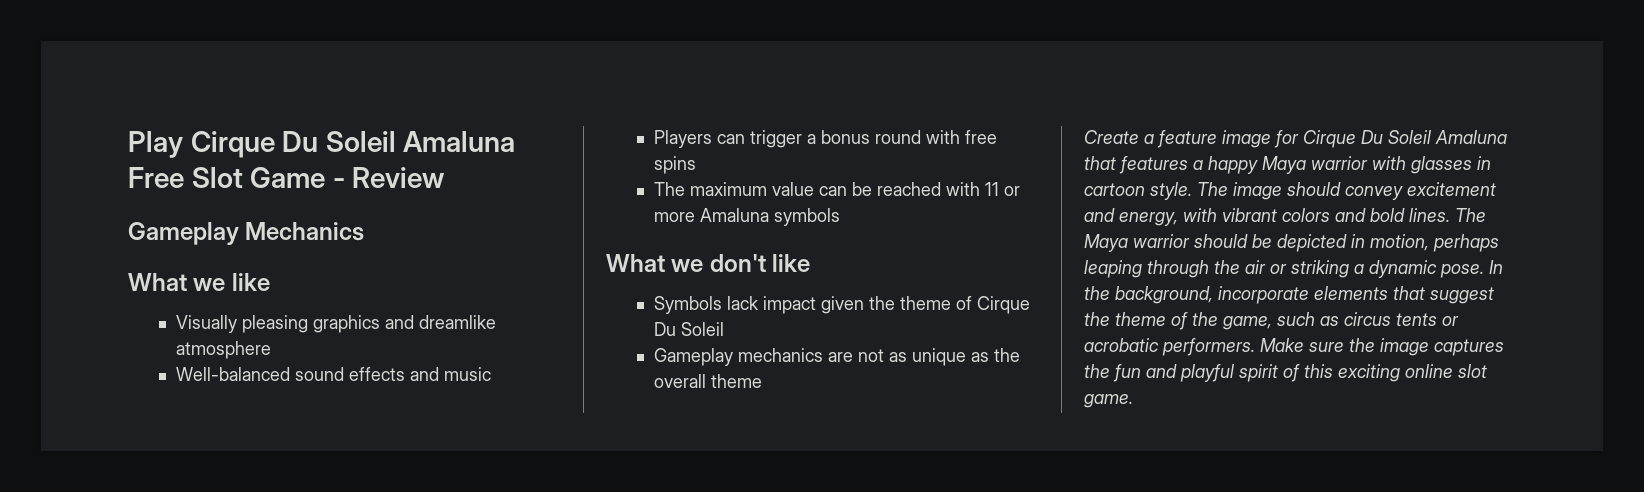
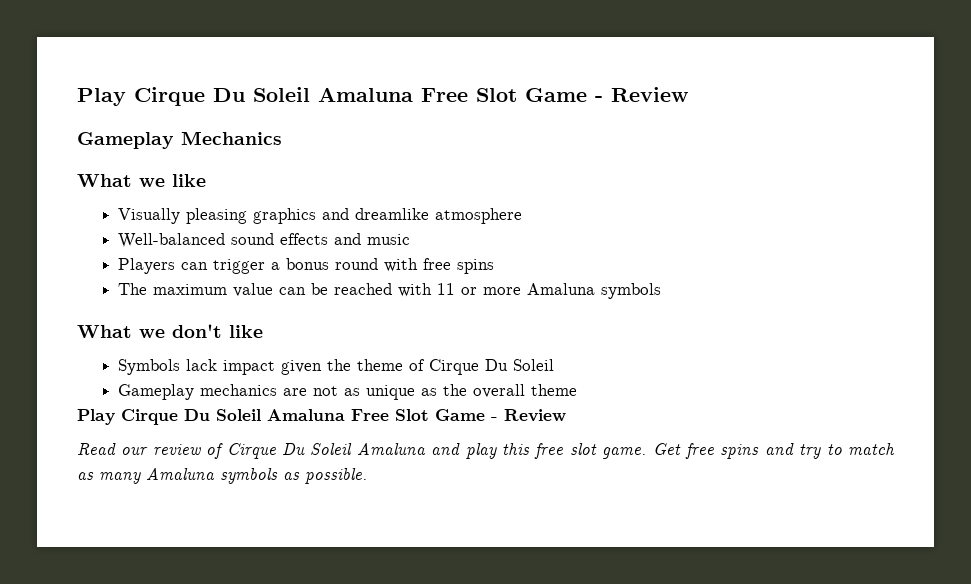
  Gameplay mechanics are not as unique as the overall theme
- Create a feature image for Cirque Du Soleil Amaluna that features a happy Maya warrior with glasses in cartoon style. The image should convey excitement and energy, with vibrant colors and bold lines. The Maya warrior should be depicted in motion, perhaps leaping through the air or striking a dynamic pose. In the background, incorporate elements that suggest the theme of the game, such as circus tents or acrobatic performers. Make sure the image captures the fun and playful spirit of this exciting online slot game.
+ Play Cirque Du Soleil Amaluna Free Slot Game - Review
+ Read our review of Cirque Du Soleil Amaluna and play this free slot game. Get free spins and try to match as many Amaluna symbols as possible.

